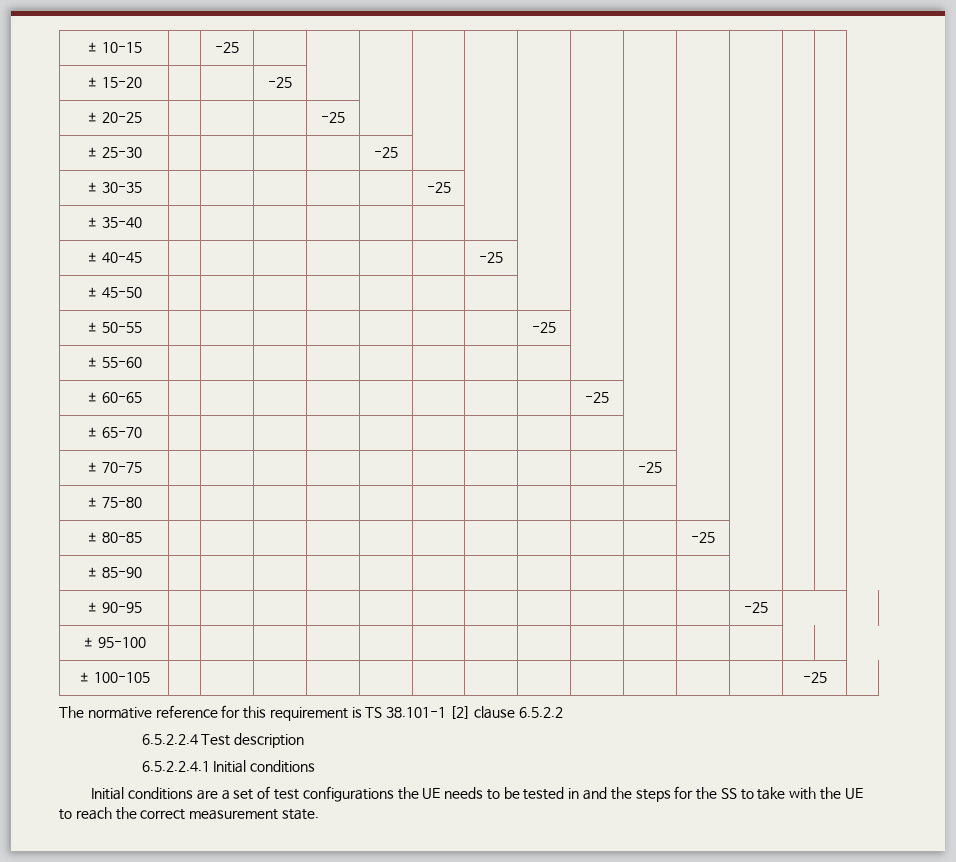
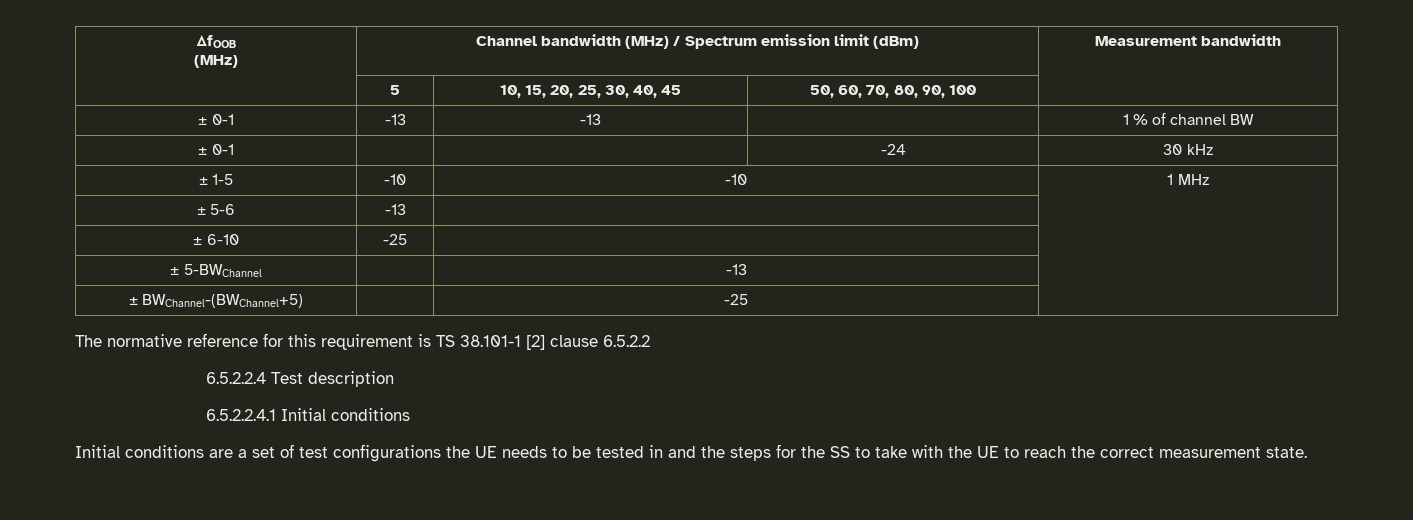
- ± 10-15 | | -25 | | | | | | | | | | | |
- ± 15-20 | | | -25 | | | | | | | | | | |
- ± 20-25 | | | | -25 | | | | | | | | | |
- ± 25-30 | | | | | -25 | | | | | | | | |
- ± 30-35 | | | | | | -25 | | | | | | | |
- ± 35-40 | | | | | | | | | | | | | |
- ± 40-45 | | | | | | | -25 | | | | | | |
- ± 45-50 | | | | | | | | | | | | | |
- ± 50-55 | | | | | | | | -25 | | | | | |
- ± 55-60 | | | | | | | | | | | | | |
- ± 60-65 | | | | | | | | | -25 | | | | |
- ± 65-70 | | | | | | | | | | | | | |
- ± 70-75 | | | | | | | | | | -25 | | | |
- ± 75-80 | | | | | | | | | | | | | |
- ± 80-85 | | | | | | | | | | | -25 | | |
- ± 85-90 | | | | | | | | | | | | | |
- ± 90-95 | | | | | | | | | | | | -25 | |
+ ΔfOOB
+ (MHz) | Channel bandwidth (MHz) / Spectrum emission limit (dBm) | Measurement bandwidth
+ | 5 | 10, 15, 20, 25, 30, 40, 45 | 50, 60, 70, 80, 90, 100 |
+ ± 0-1 | -13 | -13 | | 1 % of channel BW
+ ± 0-1 | | | -24 | 30 kHz
+ ± 1-5 | -10 | -10 | 1 MHz
+ ± 5-6 | -13 | |
+ ± 6-10 | -25 | |
- ± 95-100 | | | | | | | | | | | | | |
- ± 100-105 | | | | | | | | | | | | | -25 |
+ ± 5-BWChannel | | -13 |
+ ± BWChannel-(BWChannel+5) | | -25 |

